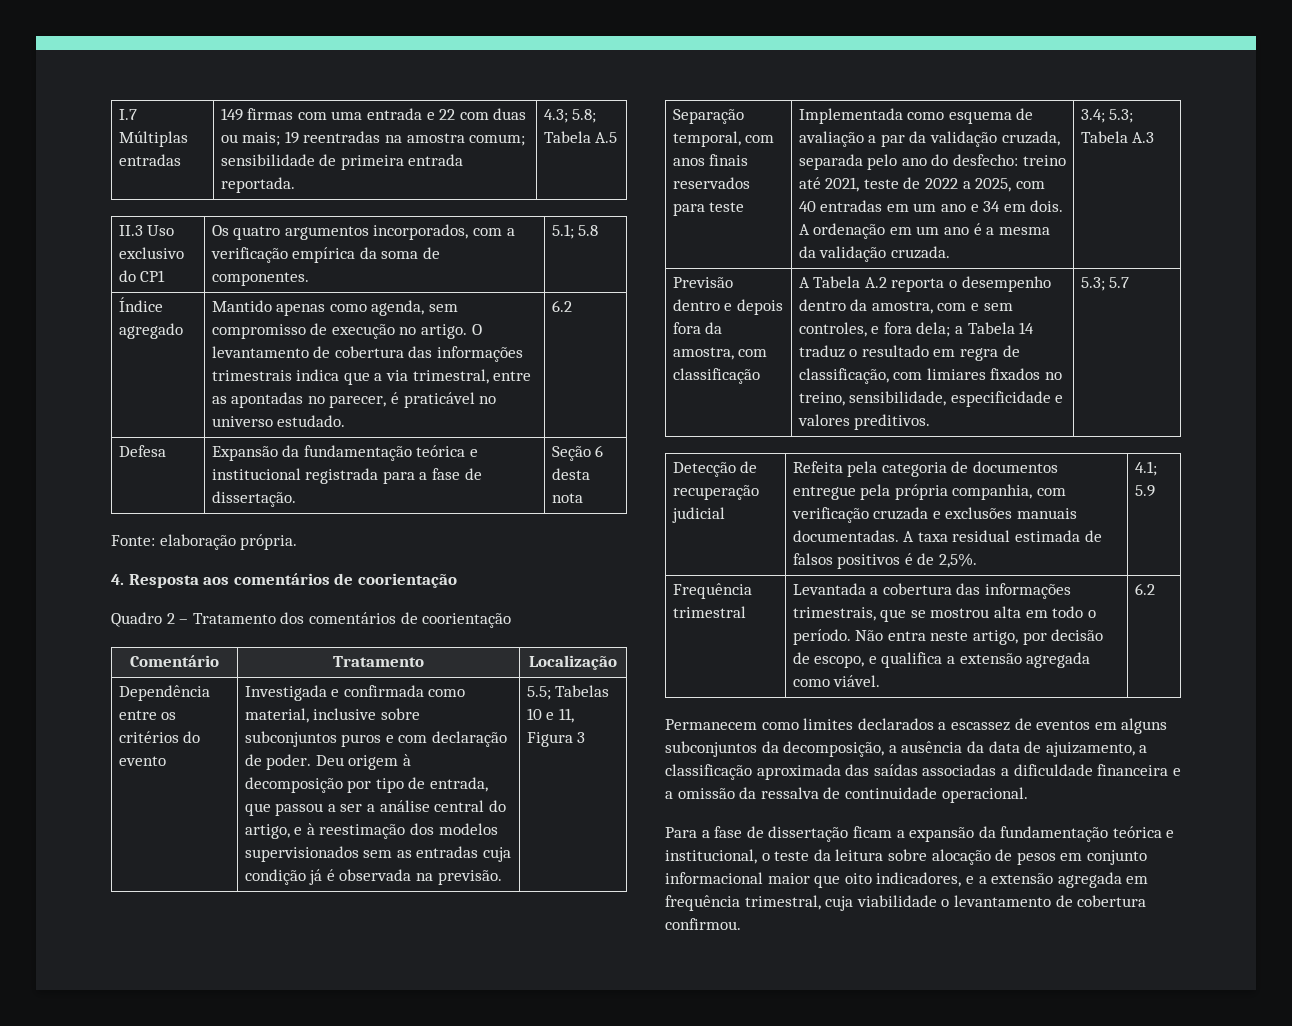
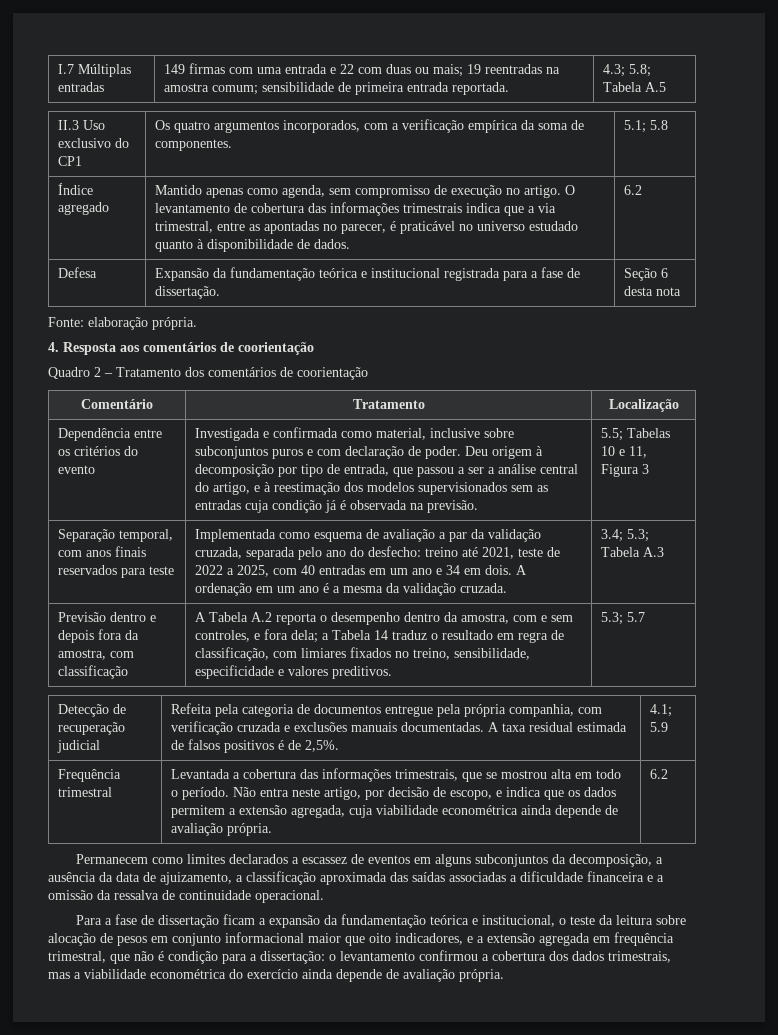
- Índice agregado | Mantido apenas como agenda, sem compromisso de execução no artigo. O levantamento de cobertura das informações trimestrais indica que a via trimestral, entre as apontadas no parecer, é praticável no universo estudado. | 6.2
+ Índice agregado | Mantido apenas como agenda, sem compromisso de execução no artigo. O levantamento de cobertura das informações trimestrais indica que a via trimestral, entre as apontadas no parecer, é praticável no universo estudado quanto à disponibilidade de dados. | 6.2
- Não entra neste artigo, por decisão de escopo, e qualifica a extensão agregada como viável.
+ Não entra neste artigo, por decisão de escopo, e indica que os dados permitem a extensão agregada, cuja viabilidade econométrica ainda depende de avaliação própria.
- Para a fase de dissertação ficam a expansão da fundamentação teórica e institucional, o teste da leitura sobre alocação de pesos em conjunto informacional maior que oito indicadores, e a extensão agregada em frequência trimestral, cuja viabilidade o levantamento de cobertura confirmou.
+ Para a fase de dissertação ficam a expansão da fundamentação teórica e institucional, o teste da leitura sobre alocação de pesos em conjunto informacional maior que oito indicadores, e a extensão agregada em frequência trimestral, que não é condição para a dissertação: o levantamento confirmou a cobertura dos dados trimestrais, mas a viabilidade econométrica do exercício ainda depende de avaliação própria.

